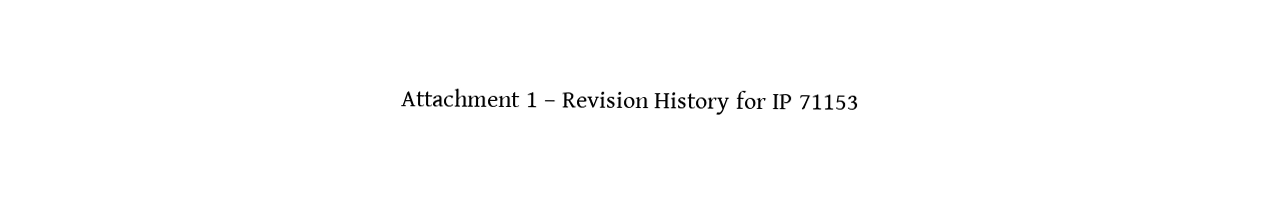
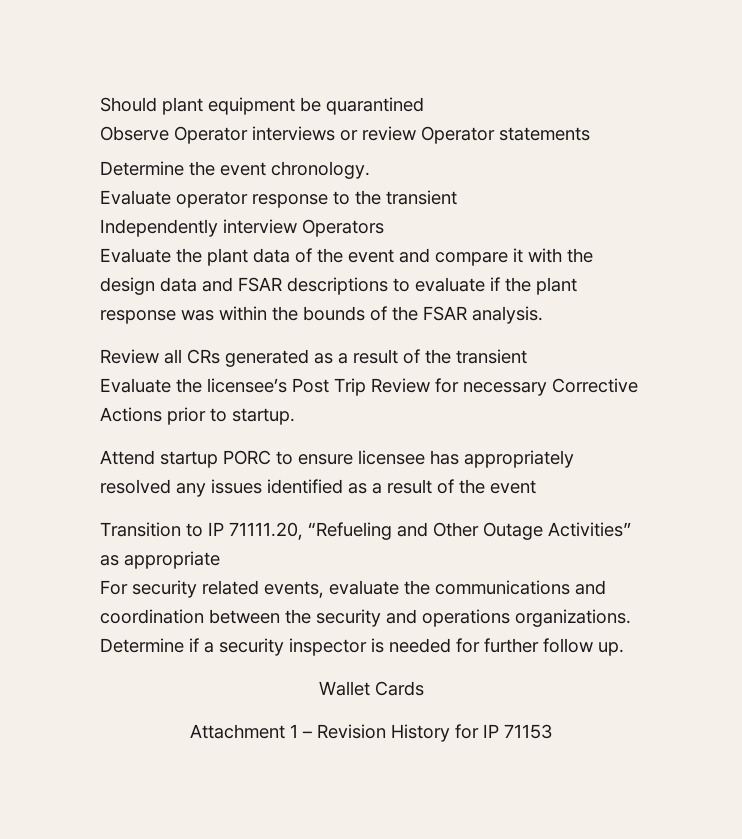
+ Should plant equipment be quarantined
+ Observe Operator interviews or review Operator statements
+ Determine the event chronology.
+ Evaluate operator response to the transient
+ Independently interview Operators
+ Evaluate the plant data of the event and compare it with the design data and FSAR descriptions to evaluate if the plant response was within the bounds of the FSAR analysis.
+ Review all CRs generated as a result of the transient
+ Evaluate the licensee’s Post Trip Review for necessary Corrective Actions prior to startup.
+ Attend startup PORC to ensure licensee has appropriately resolved any issues identified as a result of the event
+ Transition to IP 71111.20, “Refueling and Other Outage Activities” as appropriate
+ For security related events, evaluate the communications and coordination between the security and operations organizations. Determine if a security inspector is needed for further follow up.
+ Wallet Cards

